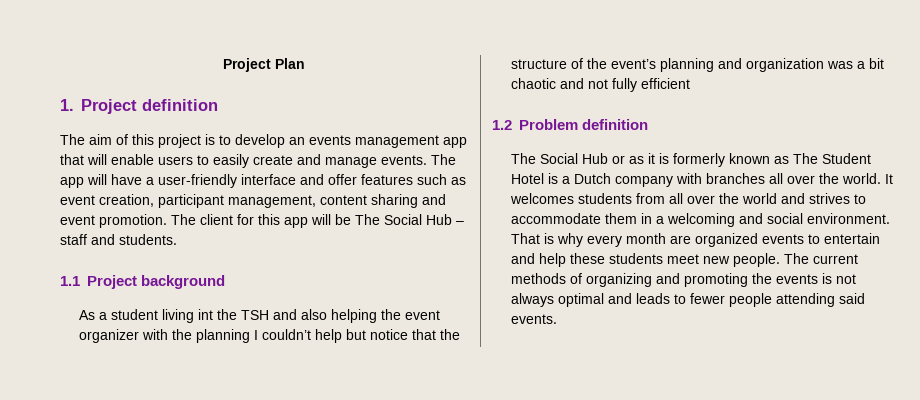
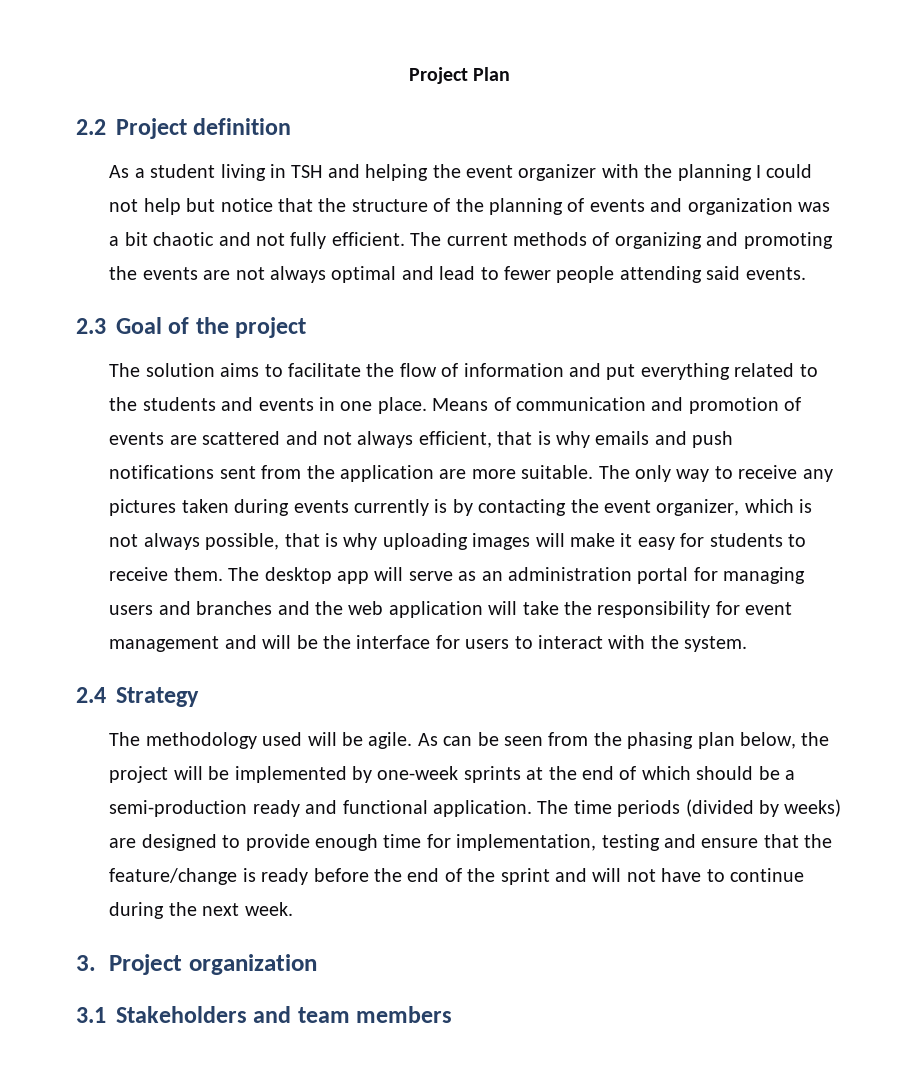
- 1. Project definition
+ 2.2 Project definition
- The aim of this project is to develop an events management app that will enable users to easily create and manage events. The app will have a user-friendly interface and offer features such as event creation, participant management, content sharing and event promotion. The client for this app will be The Social Hub – staff and students.
- 1.1 Project background
- As a student living int the TSH and also helping the event organizer with the planning I couldn’t help but notice that the structure of the event’s planning and organization was a bit chaotic and not fully efficient
- 1.2 Problem definition
- The Social Hub or as it is formerly known as The Student Hotel is a Dutch company with branches all over the world. It welcomes students from all over the world and strives to accommodate them in a welcoming and social environment. That is why every month are organized events to entertain and help these students meet new people.
+ As a student living in TSH and helping the event organizer with the planning I could not help but notice that the structure of the planning of events and organization was a bit chaotic and not fully efficient.
- The current methods of organizing and promoting the events is not always optimal and leads to fewer people attending said events.
+ The current methods of organizing and promoting the events are not always optimal and lead to fewer people attending said events.
+ 2.3 Goal of the project
+ The solution aims to facilitate the flow of information and put everything related to the students and events in one place. Means of communication and promotion of events are scattered and not always efficient, that is why emails and push notifications sent from the application are more suitable. The only way to receive any pictures taken during events currently is by contacting the event organizer, which is not always possible, that is why uploading images will make it easy for students to receive them. The desktop app will serve as an administration portal for managing users and branches and the web application will take the responsibility for event management and will be the interface for users to interact with the system.
+ 2.4 Strategy
+ The methodology used will be agile. As can be seen from the phasing plan below, the project will be implemented by one-week sprints at the end of which should be a semi-production ready and functional application. The time periods (divided by weeks) are designed to provide enough time for implementation, testing and ensure that the feature/change is ready before the end of the sprint and will not have to continue during the next week.
+ 3. Project organization
+ 3.1 Stakeholders and team members

